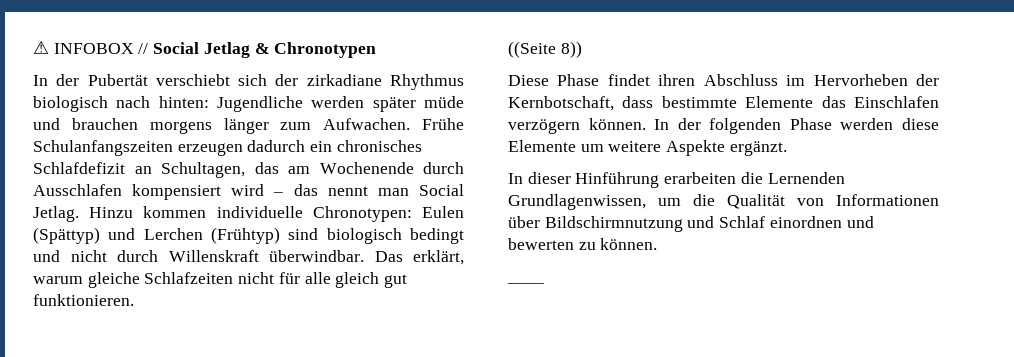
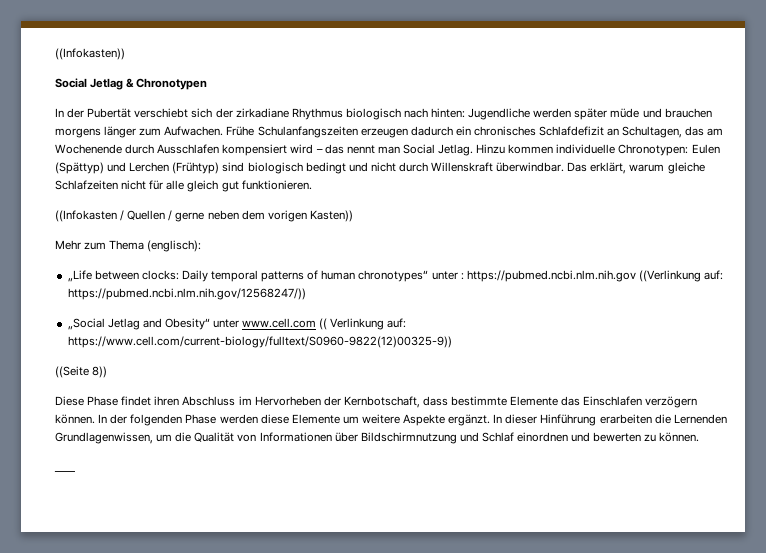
- ⚠ INFOBOX // Social Jetlag & Chronotypen
+ ((Infokasten))
+ Social Jetlag & Chronotypen
+ ((Infokasten / Quellen / gerne neben dem vorigen Kasten))
+ Mehr zum Thema (englisch):
+ „Life between clocks: Daily temporal patterns of human chronotypes“ unter : https://pubmed.ncbi.nlm.nih.gov ((Verlinkung auf: https://pubmed.ncbi.nlm.nih.gov/12568247/))
+ „Social Jetlag and Obesity“ unter www.cell.com (( Verlinkung auf: https://www.cell.com/current-biology/fulltext/S0960-9822(12)00325-9))
- In der folgenden Phase werden diese Elemente um weitere Aspekte ergänzt.
- In dieser Hinführung erarbeiten die Lernenden Grundlagenwissen, um die Qualität von Informationen über Bildschirmnutzung und Schlaf einordnen und bewerten zu können.
+ In der folgenden Phase werden diese Elemente um weitere Aspekte ergänzt. In dieser Hinführung erarbeiten die Lernenden Grundlagenwissen, um die Qualität von Informationen über Bildschirmnutzung und Schlaf einordnen und bewerten zu können.

